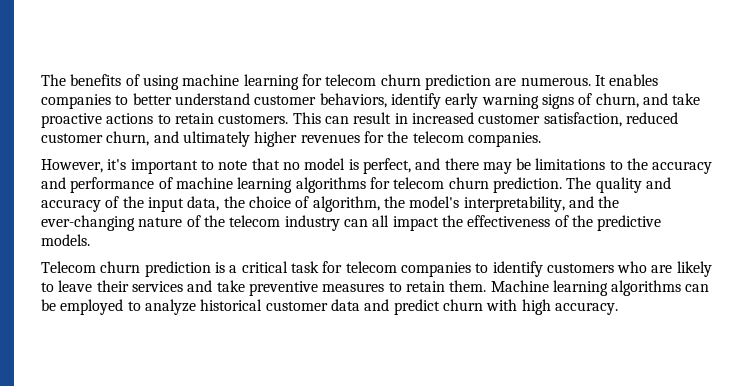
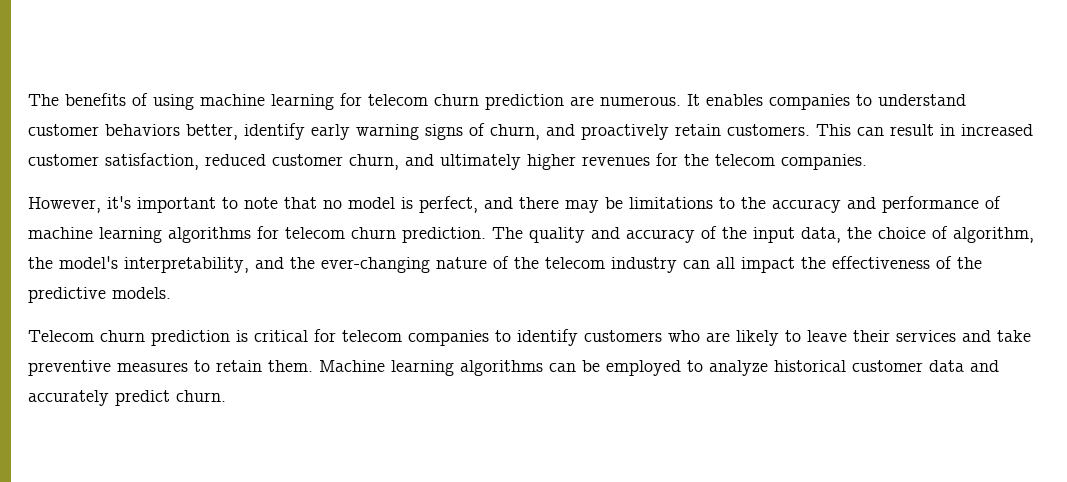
- It enables companies to better understand customer behaviors, identify early warning signs of churn, and take proactive actions to retain customers.
+ It enables companies to understand customer behaviors better, identify early warning signs of churn, and proactively retain customers.
- Telecom churn prediction is a critical task for telecom companies to identify customers who are likely to leave their services and take preventive measures to retain them.
+ Telecom churn prediction is critical for telecom companies to identify customers who are likely to leave their services and take preventive measures to retain them.
- Machine learning algorithms can be employed to analyze historical customer data and predict churn with high accuracy.
+ Machine learning algorithms can be employed to analyze historical customer data and accurately predict churn.

